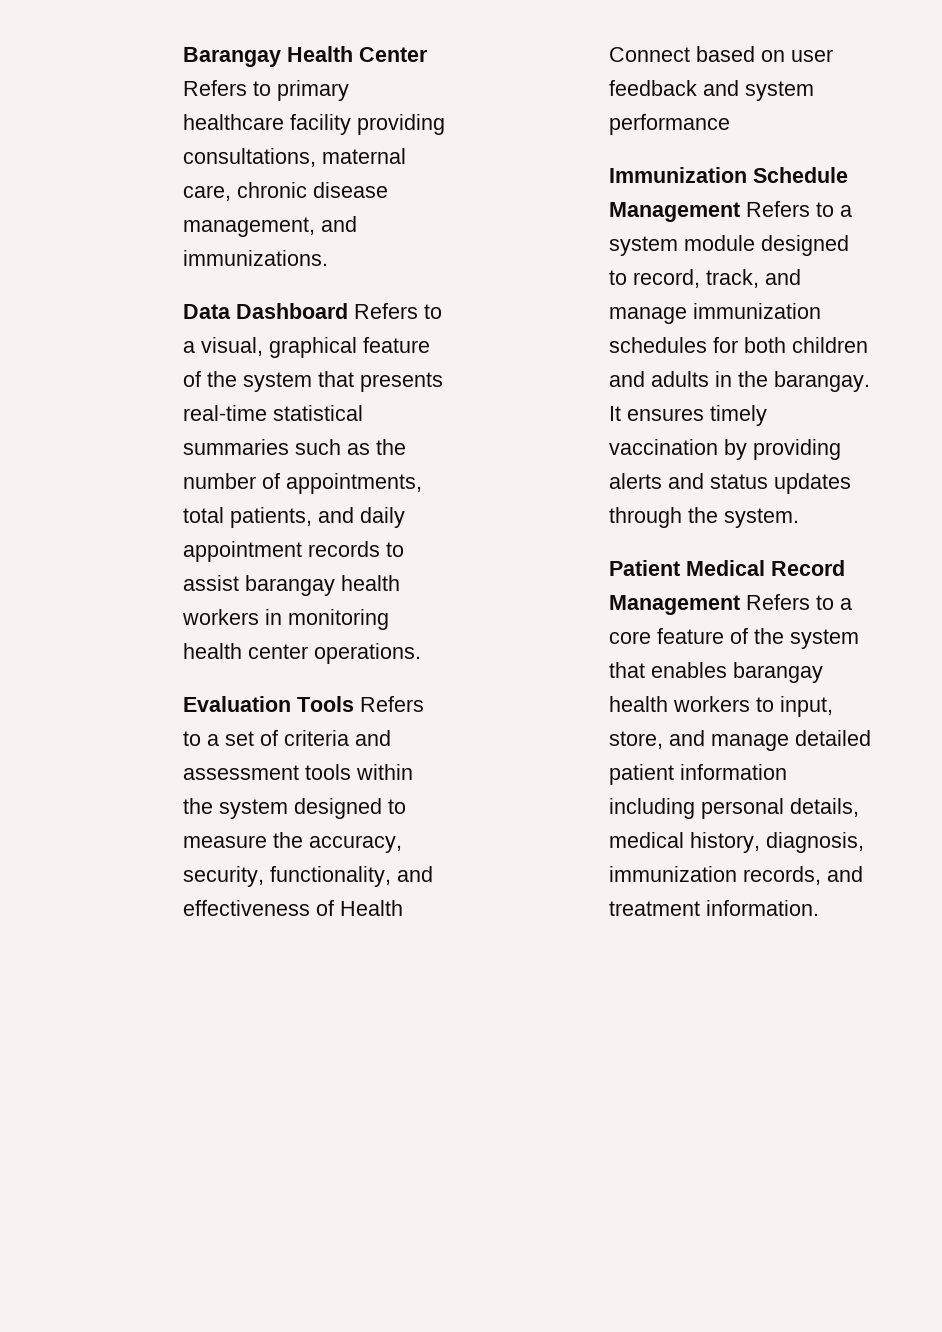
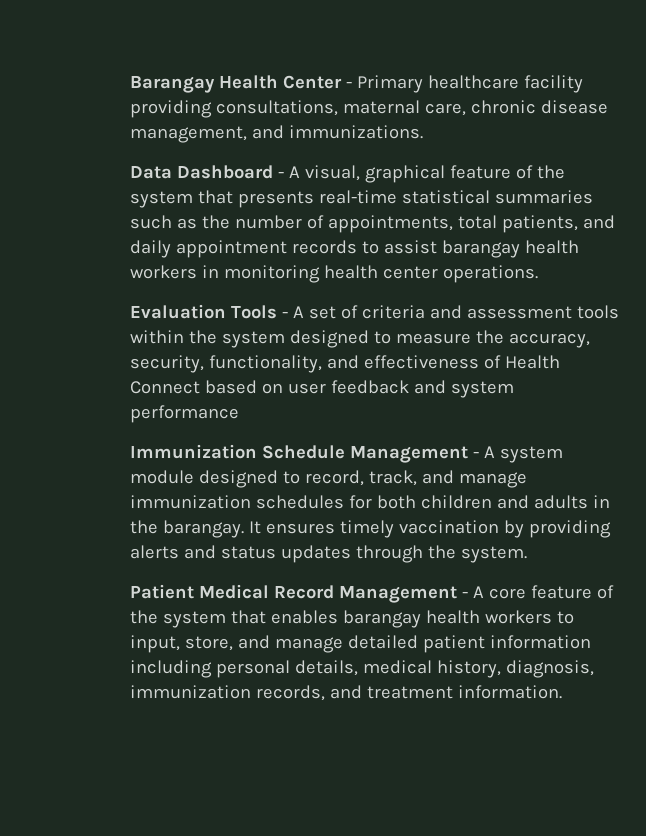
- Barangay Health Center Refers to primary healthcare facility providing consultations, maternal care, chronic disease management, and immunizations.
+ Barangay Health Center - Primary healthcare facility providing consultations, maternal care, chronic disease management, and immunizations.
- Data Dashboard Refers to a visual, graphical feature of the system that presents real-time statistical summaries such as the number of appointments, total patients, and daily appointment records to assist barangay health workers in monitoring health center operations.
+ Data Dashboard - A visual, graphical feature of the system that presents real-time statistical summaries such as the number of appointments, total patients, and daily appointment records to assist barangay health workers in monitoring health center operations.
- Evaluation Tools Refers to a set of criteria and assessment tools within the system designed to measure the accuracy, security, functionality, and effectiveness of Health Connect based on user feedback and system performance
+ Evaluation Tools - A set of criteria and assessment tools within the system designed to measure the accuracy, security, functionality, and effectiveness of Health Connect based on user feedback and system performance
- Immunization Schedule Management Refers to a system module designed to record, track, and manage immunization schedules for both children and adults in the barangay.
+ Immunization Schedule Management - A system module designed to record, track, and manage immunization schedules for both children and adults in the barangay.
- Patient Medical Record Management Refers to a core feature of the system that enables barangay health workers to input, store, and manage detailed patient information including personal details, medical history, diagnosis, immunization records, and treatment information.
+ Patient Medical Record Management - A core feature of the system that enables barangay health workers to input, store, and manage detailed patient information including personal details, medical history, diagnosis, immunization records, and treatment information.

